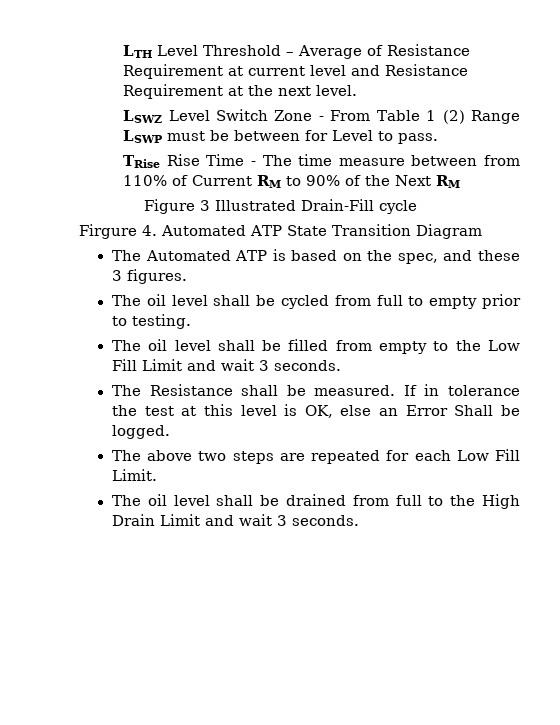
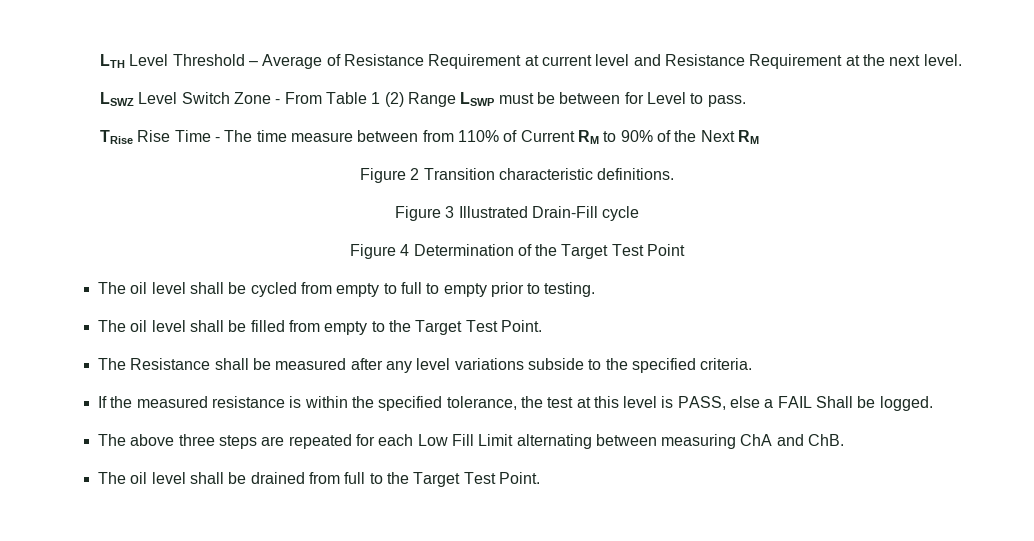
+ Figure 2 Transition characteristic definitions.
- Firgure 4. Automated ATP State Transition Diagram
- The Automated ATP is based on the spec, and these 3 figures.
+ Figure 4 Determination of the Target Test Point
- The oil level shall be cycled from full to empty prior to testing.
+ The oil level shall be cycled from empty to full to empty prior to testing.
- The oil level shall be filled from empty to the Low Fill Limit and wait 3 seconds.
- The Resistance shall be measured. If in tolerance the test at this level is OK, else an Error Shall be logged.
+ The oil level shall be filled from empty to the Target Test Point.
+ The Resistance shall be measured after any level variations subside to the specified criteria.
+ If the measured resistance is within the specified tolerance, the test at this level is PASS, else a FAIL Shall be logged.
- The above two steps are repeated for each Low Fill Limit.
+ The above three steps are repeated for each Low Fill Limit alternating between measuring ChA and ChB.
- The oil level shall be drained from full to the High Drain Limit and wait 3 seconds.
+ The oil level shall be drained from full to the Target Test Point.

